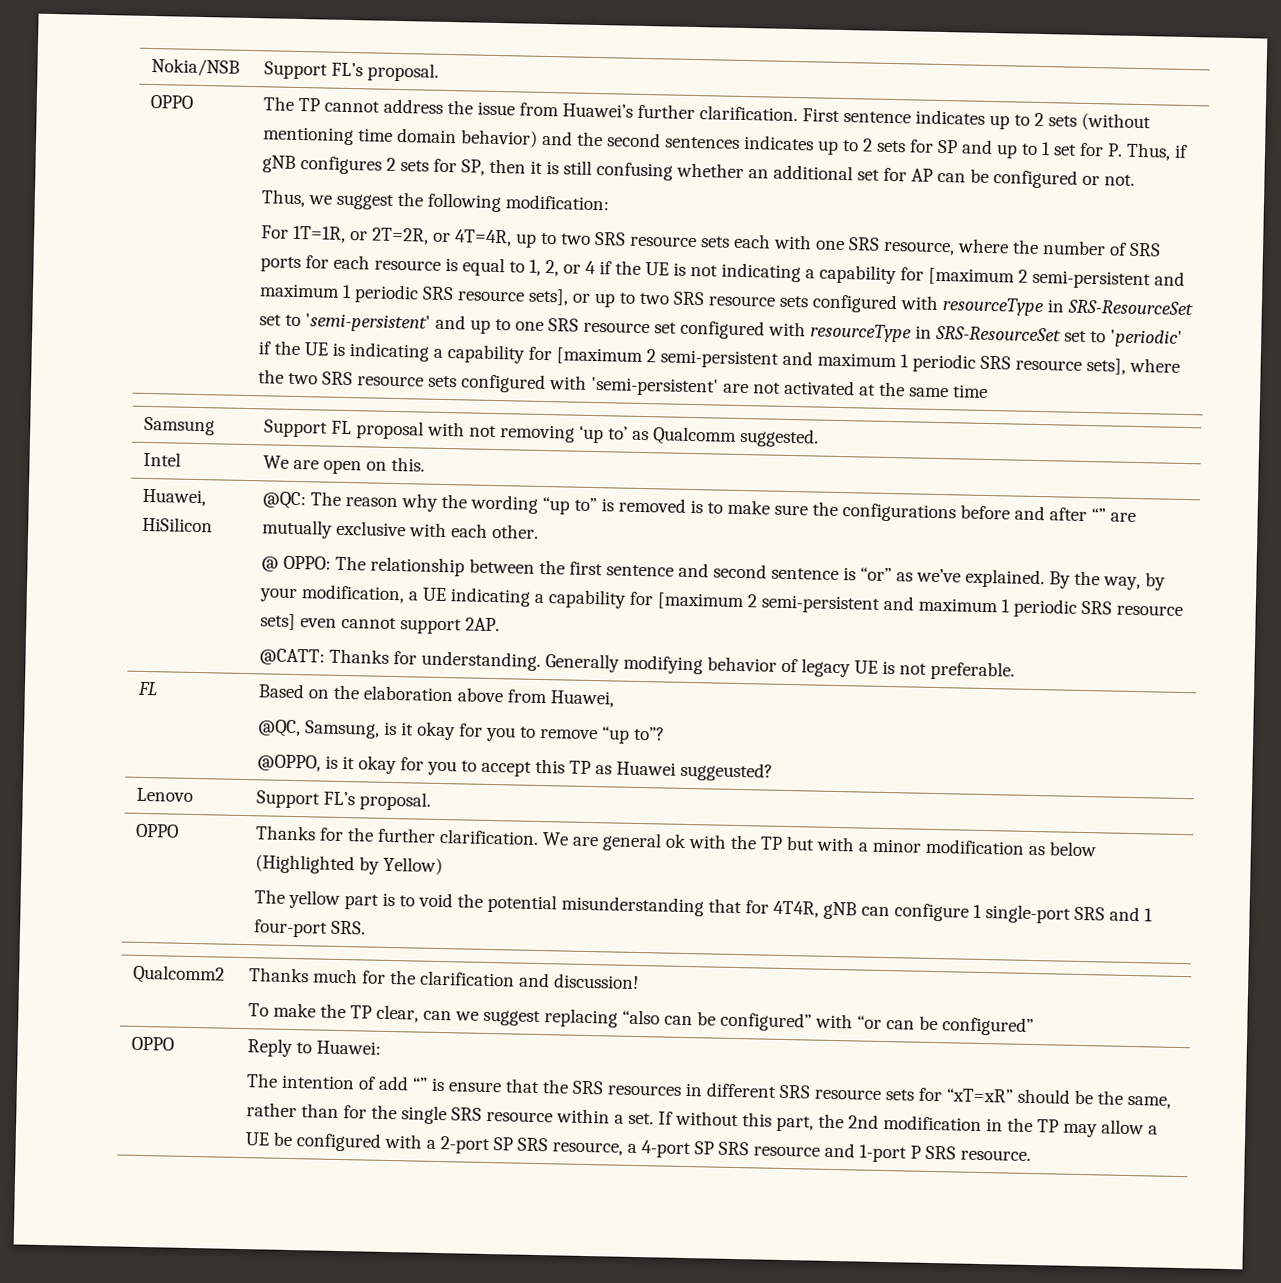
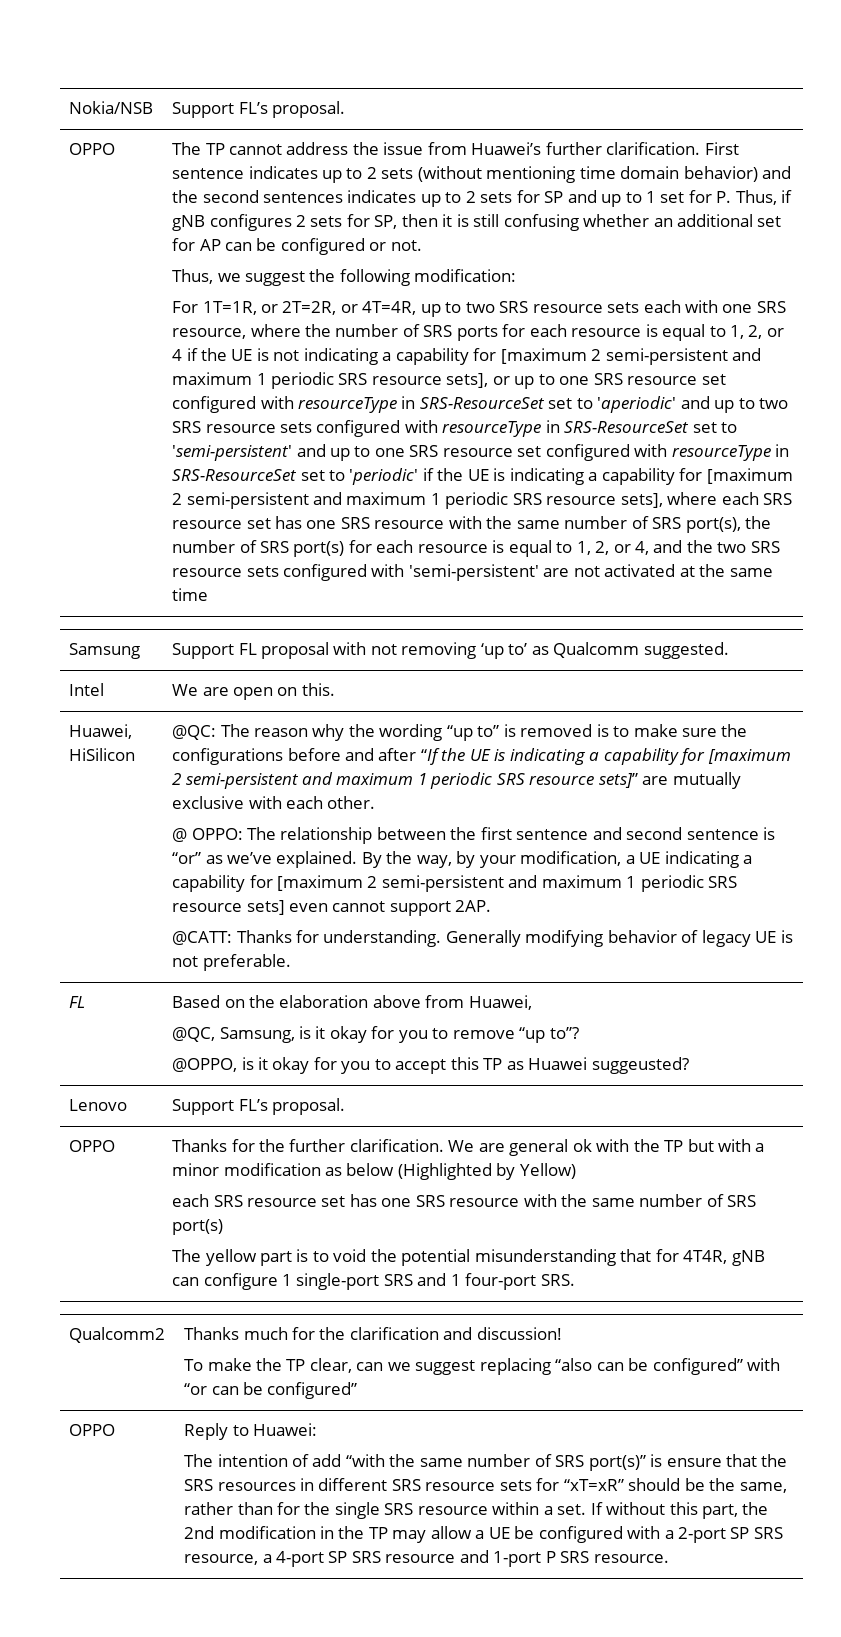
- For 1T=1R, or 2T=2R, or 4T=4R, up to two SRS resource sets each with one SRS resource, where the number of SRS ports for each resource is equal to 1, 2, or 4 if the UE is not indicating a capability for [maximum 2 semi-persistent and maximum 1 periodic SRS resource sets], or up to two SRS resource sets configured with resourceType in SRS-ResourceSet set to 'semi-persistent' and up to one SRS resource set configured with resourceType in SRS-ResourceSet set to 'periodic' if the UE is indicating a capability for [maximum 2 semi-persistent and maximum 1 periodic SRS resource sets], where the two SRS resource sets configured with 'semi-persistent' are not activated at the same time
+ For 1T=1R, or 2T=2R, or 4T=4R, up to two SRS resource sets each with one SRS resource, where the number of SRS ports for each resource is equal to 1, 2, or 4 if the UE is not indicating a capability for [maximum 2 semi-persistent and maximum 1 periodic SRS resource sets], or up to one SRS resource set configured with resourceType in SRS-ResourceSet set to 'aperiodic' and up to two SRS resource sets configured with resourceType in SRS-ResourceSet set to 'semi-persistent' and up to one SRS resource set configured with resourceType in SRS-ResourceSet set to 'periodic' if the UE is indicating a capability for [maximum 2 semi-persistent and maximum 1 periodic SRS resource sets], where each SRS resource set has one SRS resource with the same number of SRS port(s), the number of SRS port(s) for each resource is equal to 1, 2, or 4, and the two SRS resource sets configured with 'semi-persistent' are not activated at the same time
- @QC: The reason why the wording “up to” is removed is to make sure the configurations before and after “” are mutually exclusive with each other.
+ @QC: The reason why the wording “up to” is removed is to make sure the configurations before and after “If the UE is indicating a capability for [maximum 2 semi-persistent and maximum 1 periodic SRS resource sets]” are mutually exclusive with each other.
+ each SRS resource set has one SRS resource with the same number of SRS port(s)
- The intention of add “” is ensure that the SRS resources in different SRS resource sets for “xT=xR” should be the same, rather than for the single SRS resource within a set.
+ The intention of add “with the same number of SRS port(s)” is ensure that the SRS resources in different SRS resource sets for “xT=xR” should be the same, rather than for the single SRS resource within a set.

